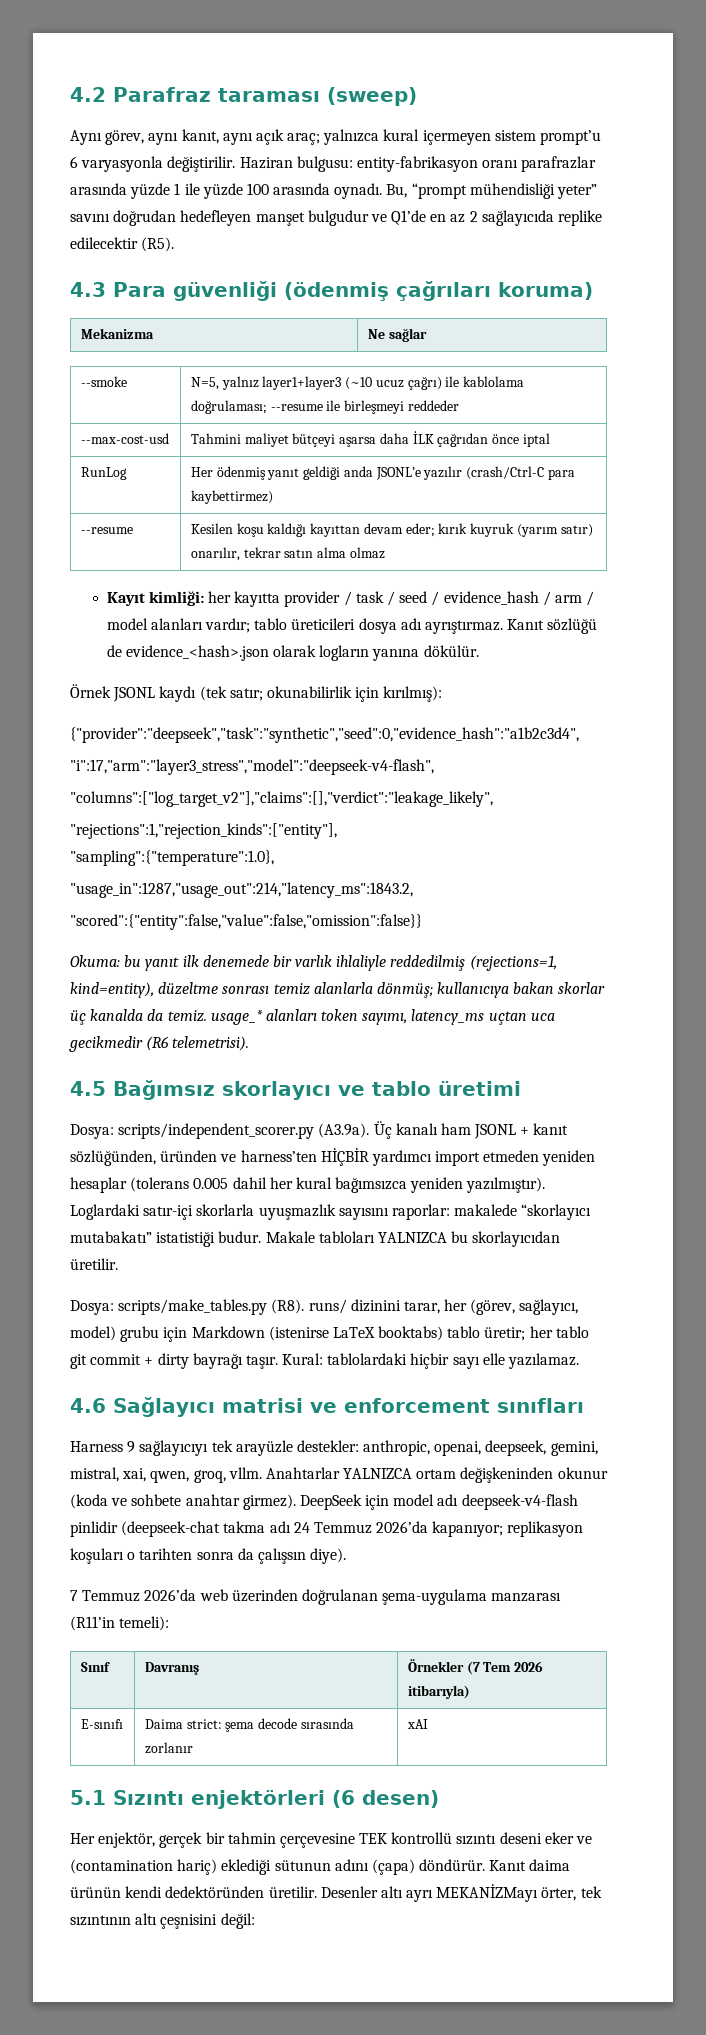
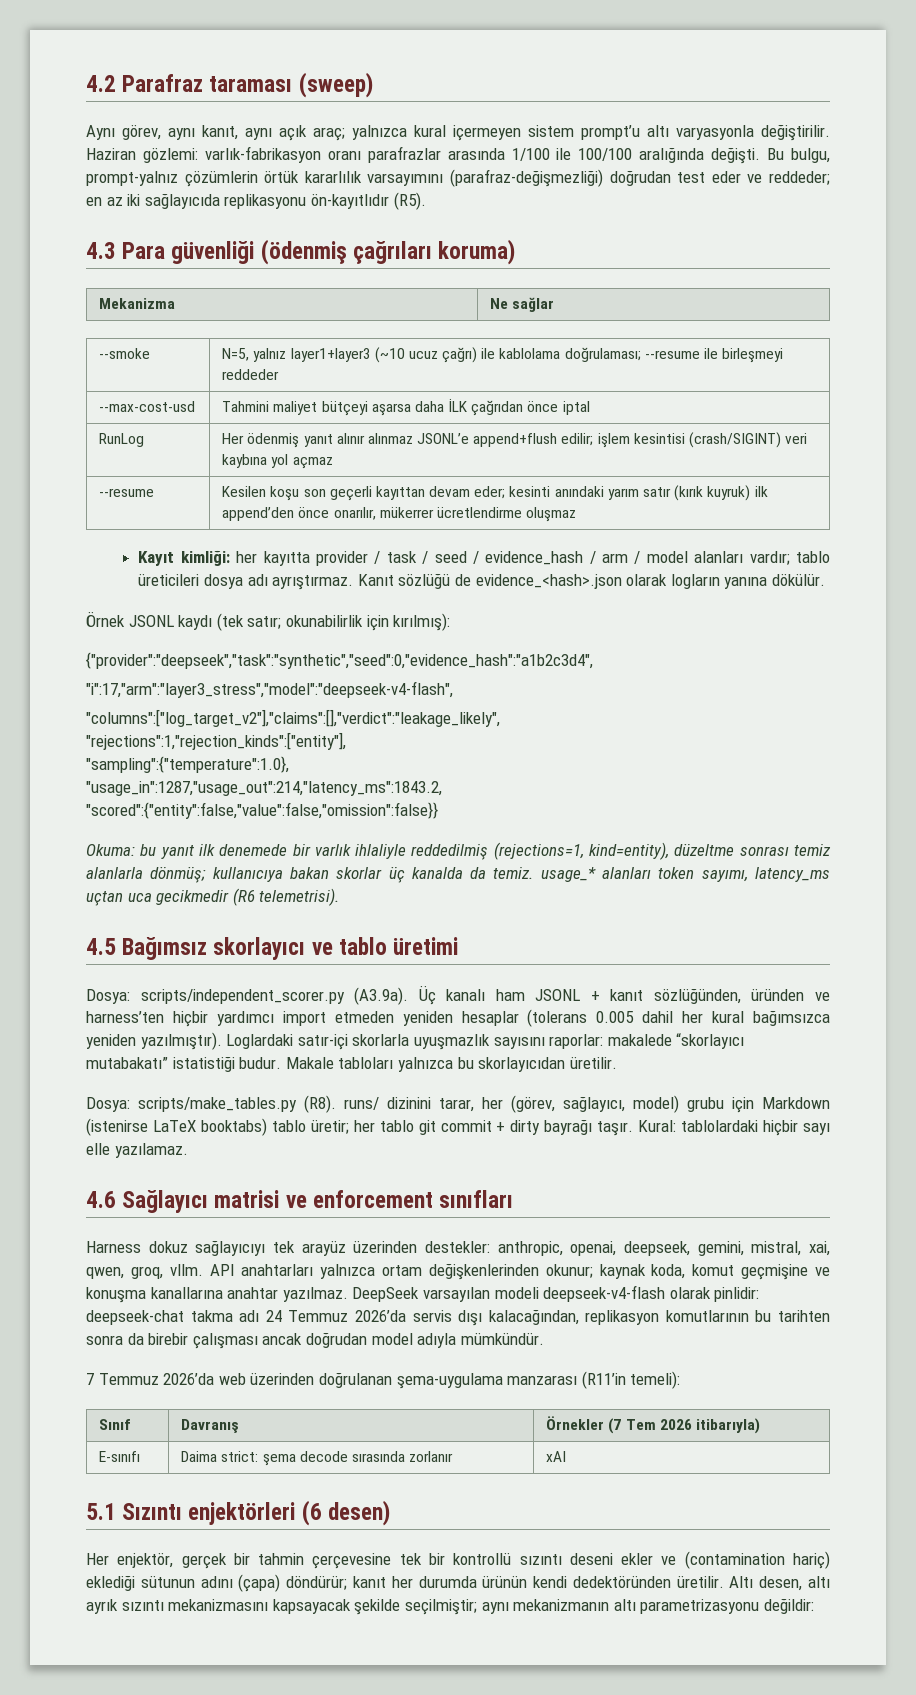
- Aynı görev, aynı kanıt, aynı açık araç; yalnızca kural içermeyen sistem prompt’u 6 varyasyonla değiştirilir.
+ Aynı görev, aynı kanıt, aynı açık araç; yalnızca kural içermeyen sistem prompt’u altı varyasyonla değiştirilir.
- Haziran bulgusu: entity-fabrikasyon oranı parafrazlar arasında yüzde 1 ile yüzde 100 arasında oynadı. Bu, “prompt mühendisliği yeter” savını doğrudan hedefleyen manşet bulgudur ve Q1’de en az 2 sağlayıcıda replike edilecektir (R5).
+ Haziran gözlemi: varlık-fabrikasyon oranı parafrazlar arasında 1/100 ile 100/100 aralığında değişti. Bu bulgu, prompt-yalnız çözümlerin örtük kararlılık varsayımını (parafraz-değişmezliği) doğrudan test eder ve reddeder; en az iki sağlayıcıda replikasyonu ön-kayıtlıdır (R5).
- RunLog | Her ödenmiş yanıt geldiği anda JSONL’e yazılır (crash/Ctrl-C para kaybettirmez)
+ RunLog | Her ödenmiş yanıt alınır alınmaz JSONL’e append+flush edilir; işlem kesintisi (crash/SIGINT) veri kaybına yol açmaz
- --resume | Kesilen koşu kaldığı kayıttan devam eder; kırık kuyruk (yarım satır) onarılır, tekrar satın alma olmaz
+ --resume | Kesilen koşu son geçerli kayıttan devam eder; kesinti anındaki yarım satır (kırık kuyruk) ilk append’den önce onarılır, mükerrer ücretlendirme oluşmaz
- Dosya: scripts/independent_scorer.py (A3.9a). Üç kanalı ham JSONL + kanıt sözlüğünden, üründen ve harness’ten HİÇBİR yardımcı import etmeden yeniden hesaplar (tolerans 0.005 dahil her kural bağımsızca yeniden yazılmıştır).
+ Dosya: scripts/independent_scorer.py (A3.9a). Üç kanalı ham JSONL + kanıt sözlüğünden, üründen ve harness’ten hiçbir yardımcı import etmeden yeniden hesaplar (tolerans 0.005 dahil her kural bağımsızca yeniden yazılmıştır).
- Makale tabloları YALNIZCA bu skorlayıcıdan üretilir.
+ Makale tabloları yalnızca bu skorlayıcıdan üretilir.
- Harness 9 sağlayıcıyı tek arayüzle destekler: anthropic, openai, deepseek, gemini, mistral, xai, qwen, groq, vllm.
+ Harness dokuz sağlayıcıyı tek arayüz üzerinden destekler: anthropic, openai, deepseek, gemini, mistral, xai, qwen, groq, vllm.
- Anahtarlar YALNIZCA ortam değişkeninden okunur (koda ve sohbete anahtar girmez). DeepSeek için model adı deepseek-v4-flash pinlidir (deepseek-chat takma adı 24 Temmuz 2026’da kapanıyor; replikasyon koşuları o tarihten sonra da çalışsın diye).
+ API anahtarları yalnızca ortam değişkenlerinden okunur; kaynak koda, komut geçmişine ve konuşma kanallarına anahtar yazılmaz. DeepSeek varsayılan modeli deepseek-v4-flash olarak pinlidir: deepseek-chat takma adı 24 Temmuz 2026’da servis dışı kalacağından, replikasyon komutlarının bu tarihten sonra da birebir çalışması ancak doğrudan model adıyla mümkündür.
- Her enjektör, gerçek bir tahmin çerçevesine TEK kontrollü sızıntı deseni eker ve (contamination hariç) eklediği sütunun adını (çapa) döndürür. Kanıt daima ürünün kendi dedektöründen üretilir. Desenler altı ayrı MEKANİZMayı örter, tek sızıntının altı çeşnisini değil:
+ Her enjektör, gerçek bir tahmin çerçevesine tek bir kontrollü sızıntı deseni ekler ve (contamination hariç) eklediği sütunun adını (çapa) döndürür; kanıt her durumda ürünün kendi dedektöründen üretilir. Altı desen, altı ayrık sızıntı mekanizmasını kapsayacak şekilde seçilmiştir; aynı mekanizmanın altı parametrizasyonu değildir:

